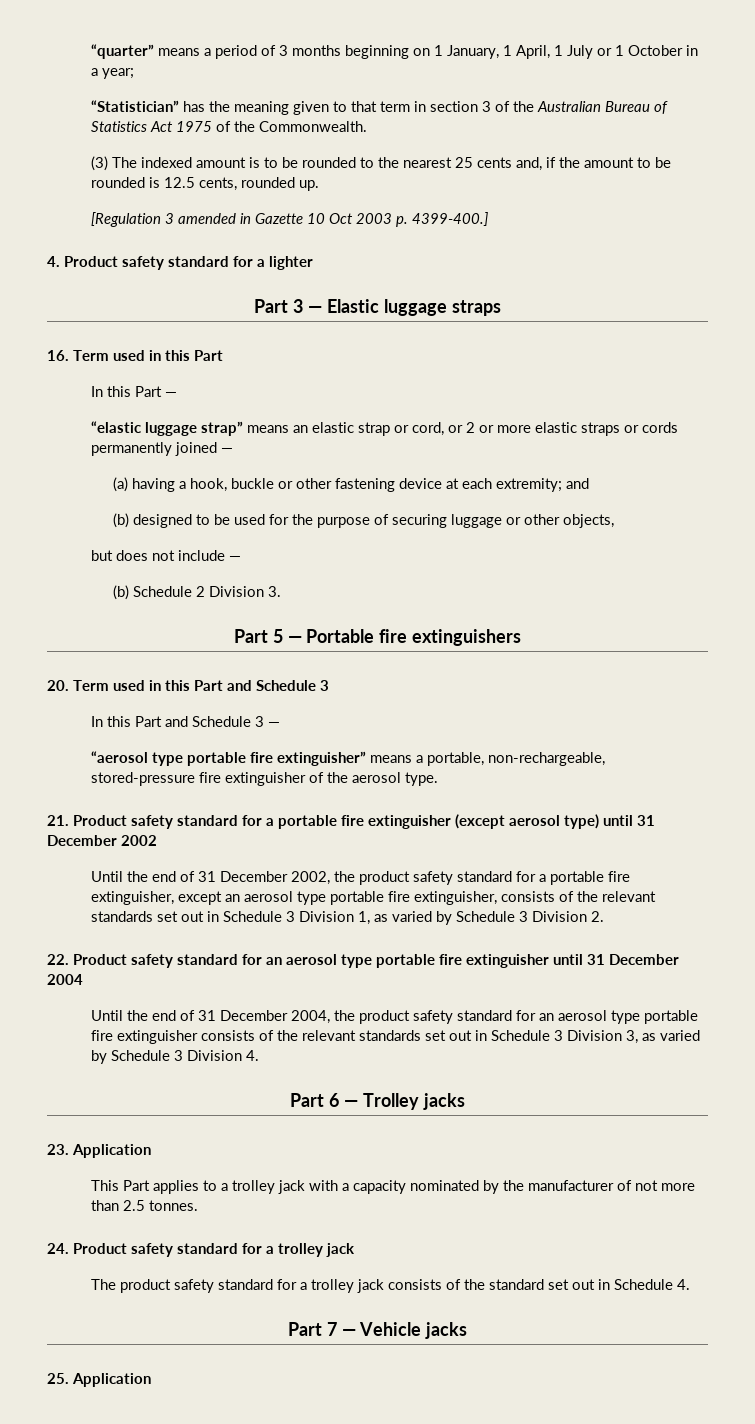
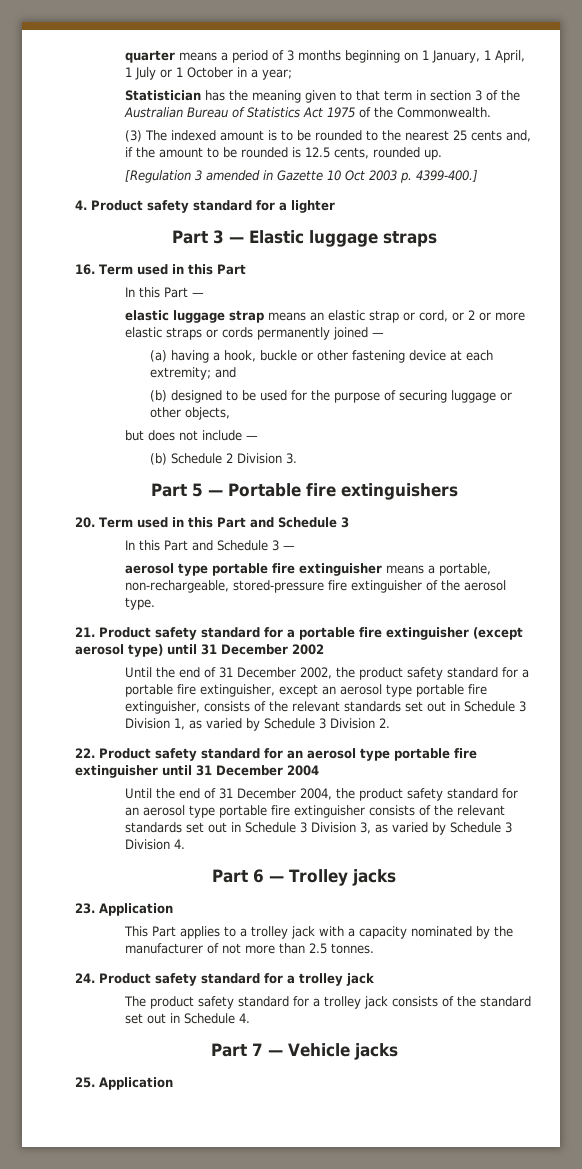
- “quarter” means a period of 3 months beginning on 1 January, 1 April, 1 July or 1 October in a year;
+ quarter means a period of 3 months beginning on 1 January, 1 April, 1 July or 1 October in a year;
- “Statistician” has the meaning given to that term in section 3 of the Australian Bureau of Statistics Act 1975 of the Commonwealth.
+ Statistician has the meaning given to that term in section 3 of the Australian Bureau of Statistics Act 1975 of the Commonwealth.
- “elastic luggage strap” means an elastic strap or cord, or 2 or more elastic straps or cords permanently joined —
+ elastic luggage strap means an elastic strap or cord, or 2 or more elastic straps or cords permanently joined —
- “aerosol type portable fire extinguisher” means a portable, non-rechargeable, stored-pressure fire extinguisher of the aerosol type.
+ aerosol type portable fire extinguisher means a portable, non-rechargeable, stored-pressure fire extinguisher of the aerosol type.

